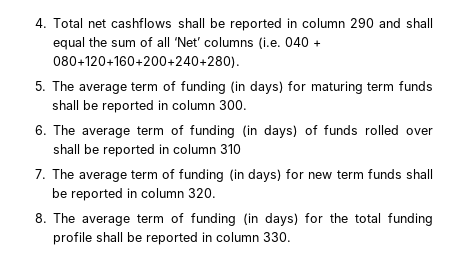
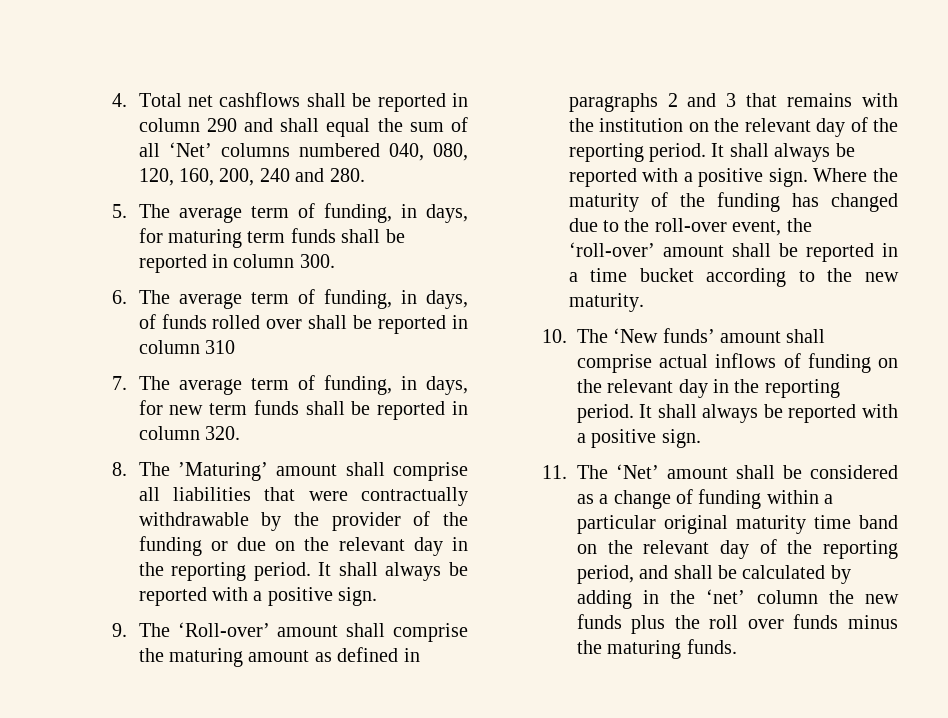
- 4. Total net cashflows shall be reported in column 290 and shall equal the sum of all ‘Net’ columns (i.e. 040 + 080+120+160+200+240+280).
+ 4. Total net cashflows shall be reported in column 290 and shall equal the sum of all ‘Net’ columns numbered 040, 080, 120, 160, 200, 240 and 280.
- 5. The average term of funding (in days) for maturing term funds shall be reported in column 300.
+ 5. The average term of funding, in days, for maturing term funds shall be reported in column 300.
- 6. The average term of funding (in days) of funds rolled over shall be reported in column 310
+ 6. The average term of funding, in days, of funds rolled over shall be reported in column 310
- 7. The average term of funding (in days) for new term funds shall be reported in column 320.
+ 7. The average term of funding, in days, for new term funds shall be reported in column 320.
- 8. The average term of funding (in days) for the total funding profile shall be reported in column 330.
+ 8. The ’Maturing’ amount shall comprise all liabilities that were contractually withdrawable by the provider of the funding or due on the relevant day in the reporting period. It shall always be reported with a positive sign.
+ 9. The ‘Roll-over’ amount shall comprise the maturing amount as defined in paragraphs 2 and 3 that remains with the institution on the relevant day of the reporting period. It shall always be reported with a positive sign. Where the maturity of the funding has changed due to the roll-over event, the ‘roll-over’ amount shall be reported in a time bucket according to the new maturity.
+ 10. The ‘New funds’ amount shall comprise actual inflows of funding on the relevant day in the reporting period. It shall always be reported with a positive sign.
+ 11. The ‘Net’ amount shall be considered as a change of funding within a particular original maturity time band on the relevant day of the reporting period, and shall be calculated by adding in the ‘net’ column the new funds plus the roll over funds minus the maturing funds.

